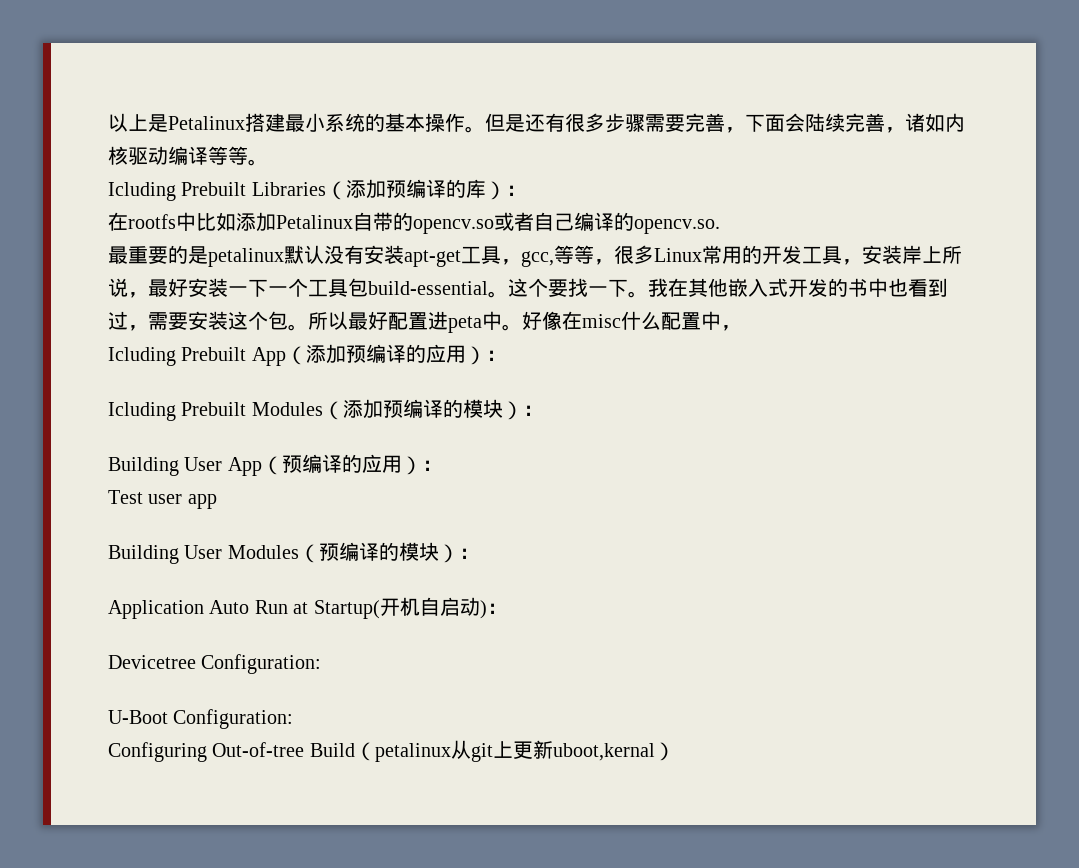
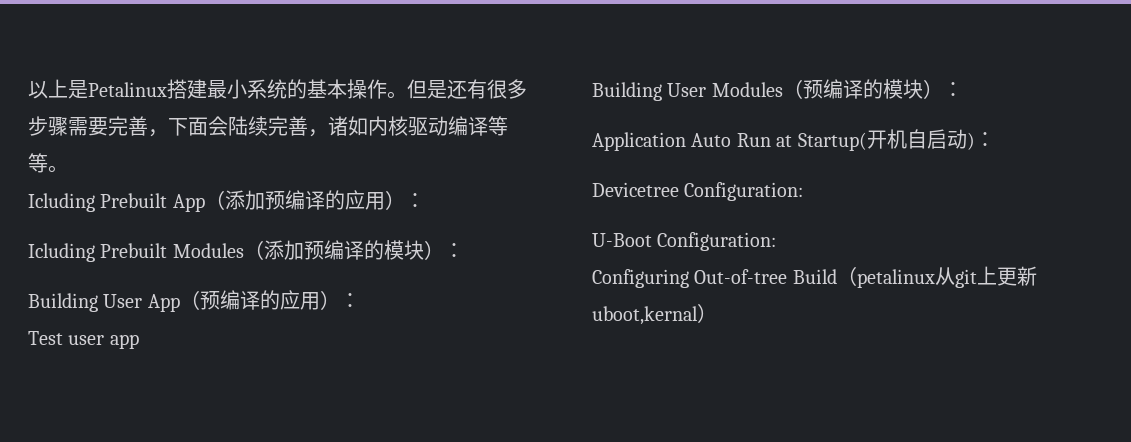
- Icluding Prebuilt Libraries（添加预编译的库）：
- 在rootfs中比如添加Petalinux自带的opencv.so或者自己编译的opencv.so.
- 最重要的是petalinux默认没有安装apt-get工具，gcc,等等，很多Linux常用的开发工具，安装岸上所说，最好安装一下一个工具包build-essential。这个要找一下。我在其他嵌入式开发的书中也看到过，需要安装这个包。所以最好配置进peta中。好像在misc什么配置中，

